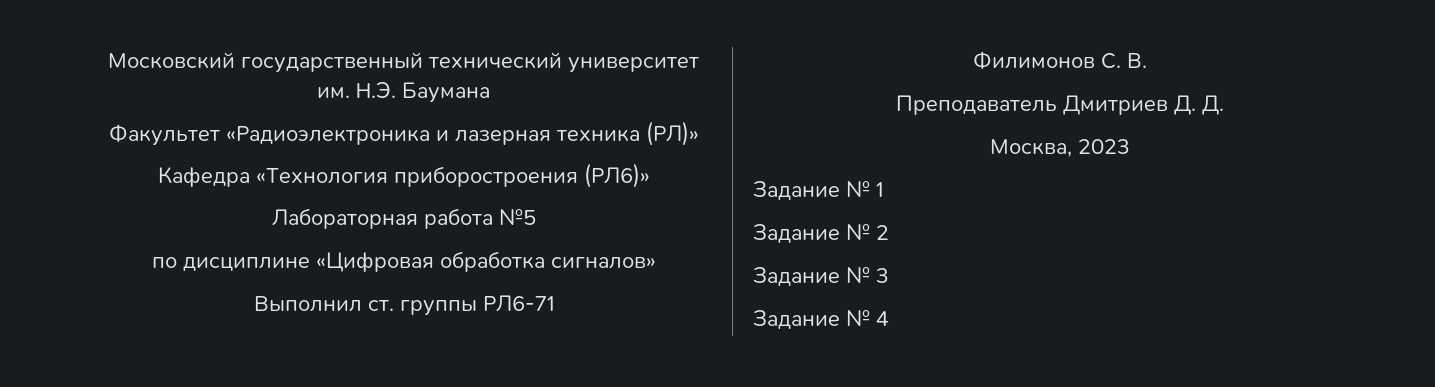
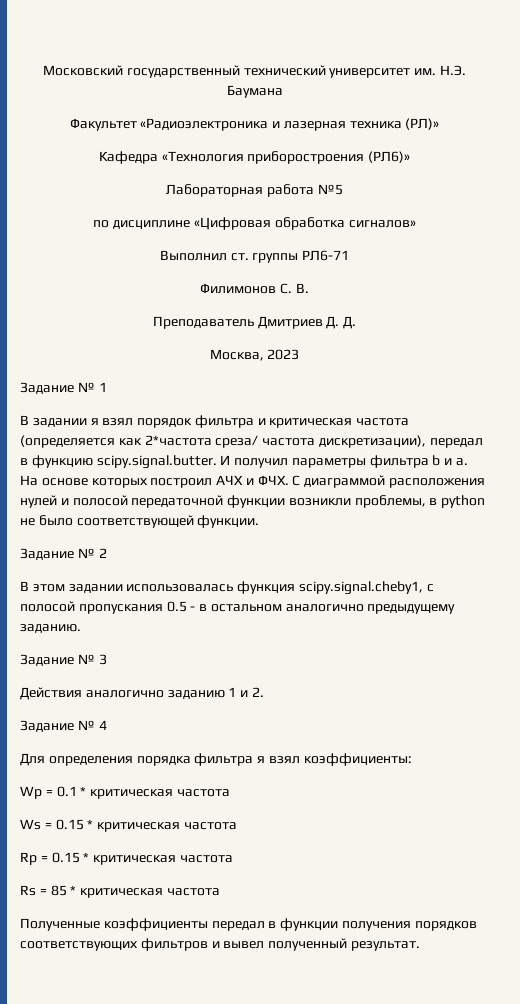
+ В задании я взял порядок фильтра и критическая частота (определяется как 2*частота среза/ частота дискретизации), передал в функцию scipy.signal.butter. И получил параметры фильтра b и a. На основе которых построил АЧХ и ФЧХ. С диаграммой расположения нулей и полосой передаточной функции возникли проблемы, в python не было соответствующей функции.
  Задание № 2
+ В этом задании использовалась функция scipy.signal.cheby1, с полосой пропускания 0.5 - в остальном аналогично предыдущему заданию.
  Задание № 3
+ Действия аналогично заданию 1 и 2.
  Задание № 4
+ Для определения порядка фильтра я взял коэффициенты:
+ Wp = 0.1 * критическая частота
+ Ws = 0.15 * критическая частота
+ Rp = 0.15 * критическая частота
+ Rs = 85 * критическая частота
+ Полученные коэффициенты передал в функции получения порядков соответствующих фильтров и вывел полученный результат.

